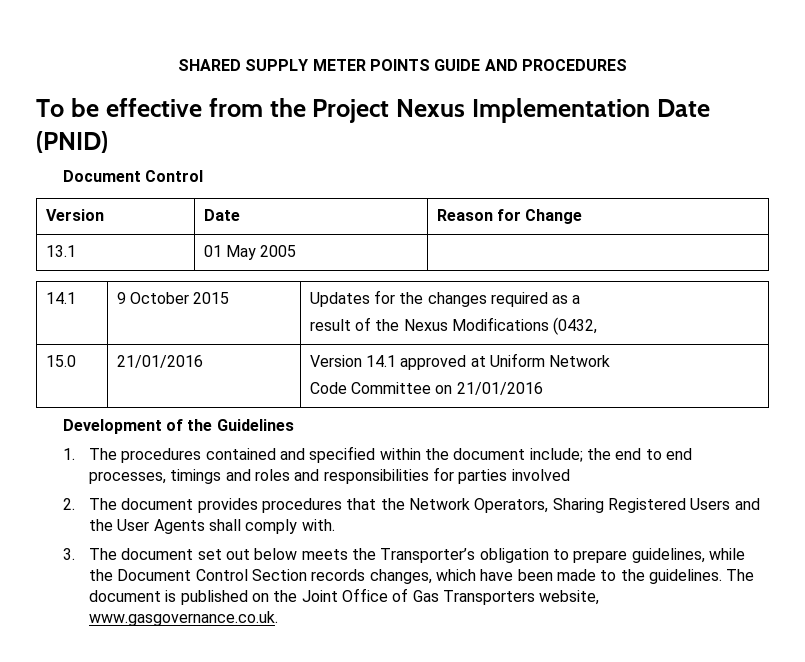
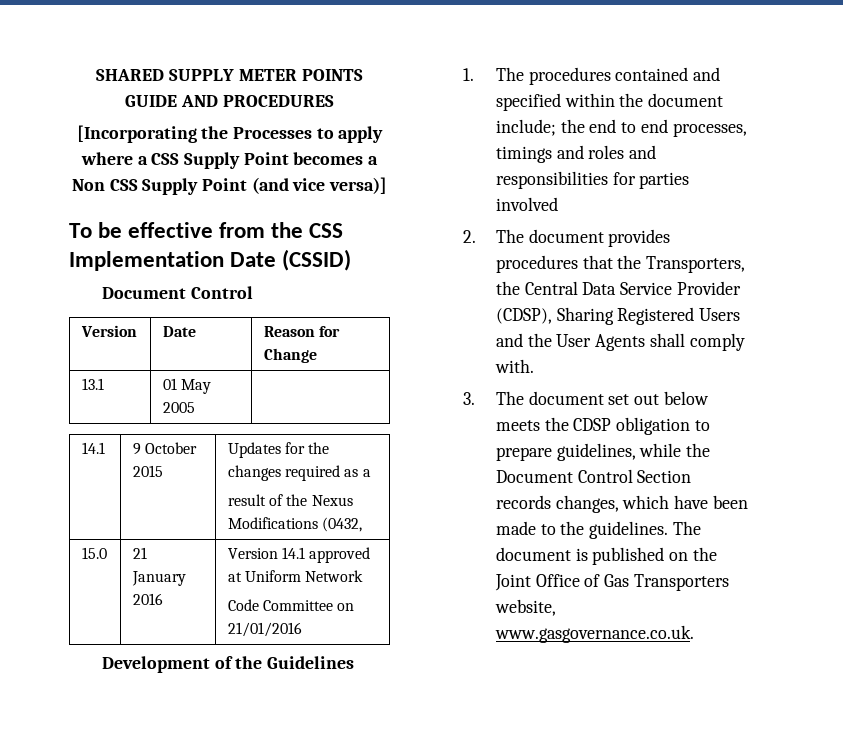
+ [Incorporating the Processes to apply where a CSS Supply Point becomes a Non CSS Supply Point (and vice versa)]
- To be effective from the Project Nexus Implementation Date (PNID)
+ To be effective from the CSS Implementation Date (CSSID)
- 15.0 | 21/01/2016 | Version 14.1 approved at Uniform Network
+ 15.0 | 21 January 2016 | Version 14.1 approved at Uniform Network
- 2. The document provides procedures that the Network Operators, Sharing Registered Users and the User Agents shall comply with.
+ 2. The document provides procedures that the Transporters, the Central Data Service Provider (CDSP), Sharing Registered Users and the User Agents shall comply with.
- 3. The document set out below meets the Transporter’s obligation to prepare guidelines, while the Document Control Section records changes, which have been made to the guidelines.
+ 3. The document set out below meets the CDSP obligation to prepare guidelines, while the Document Control Section records changes, which have been made to the guidelines.

